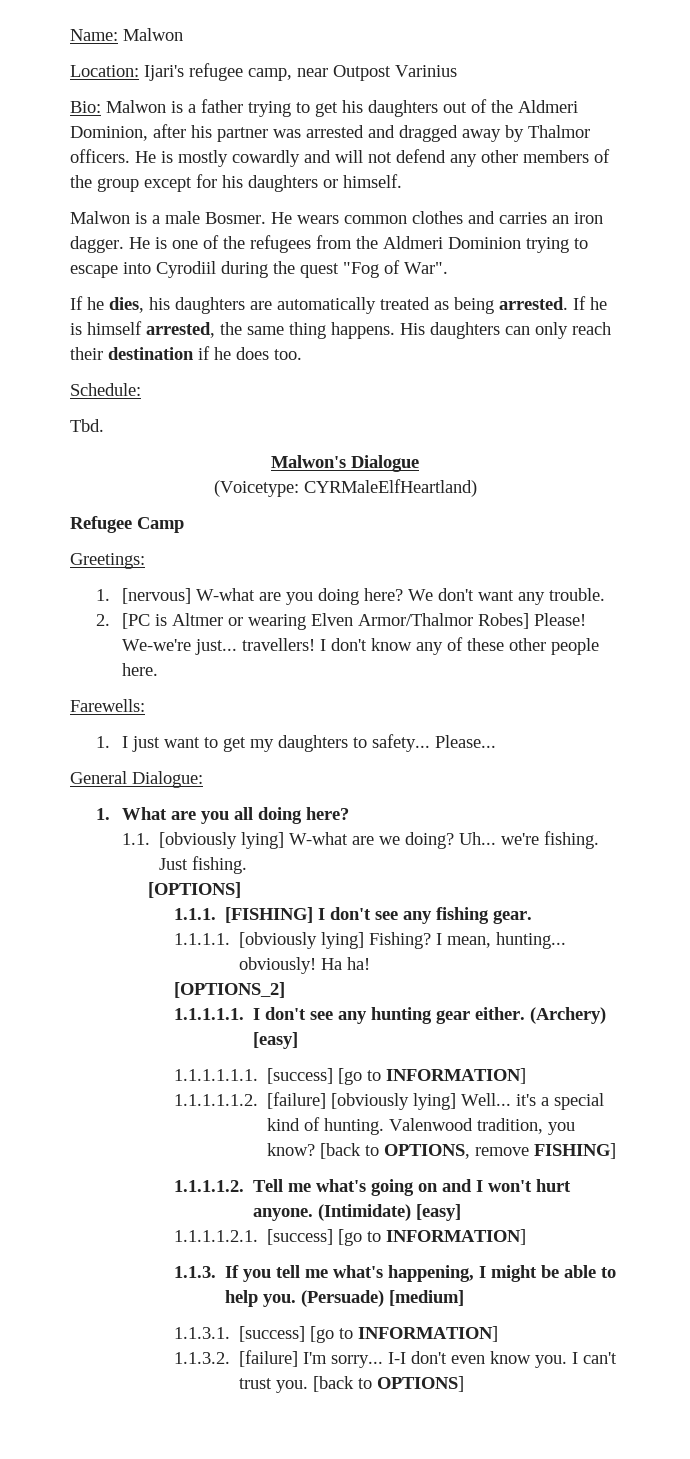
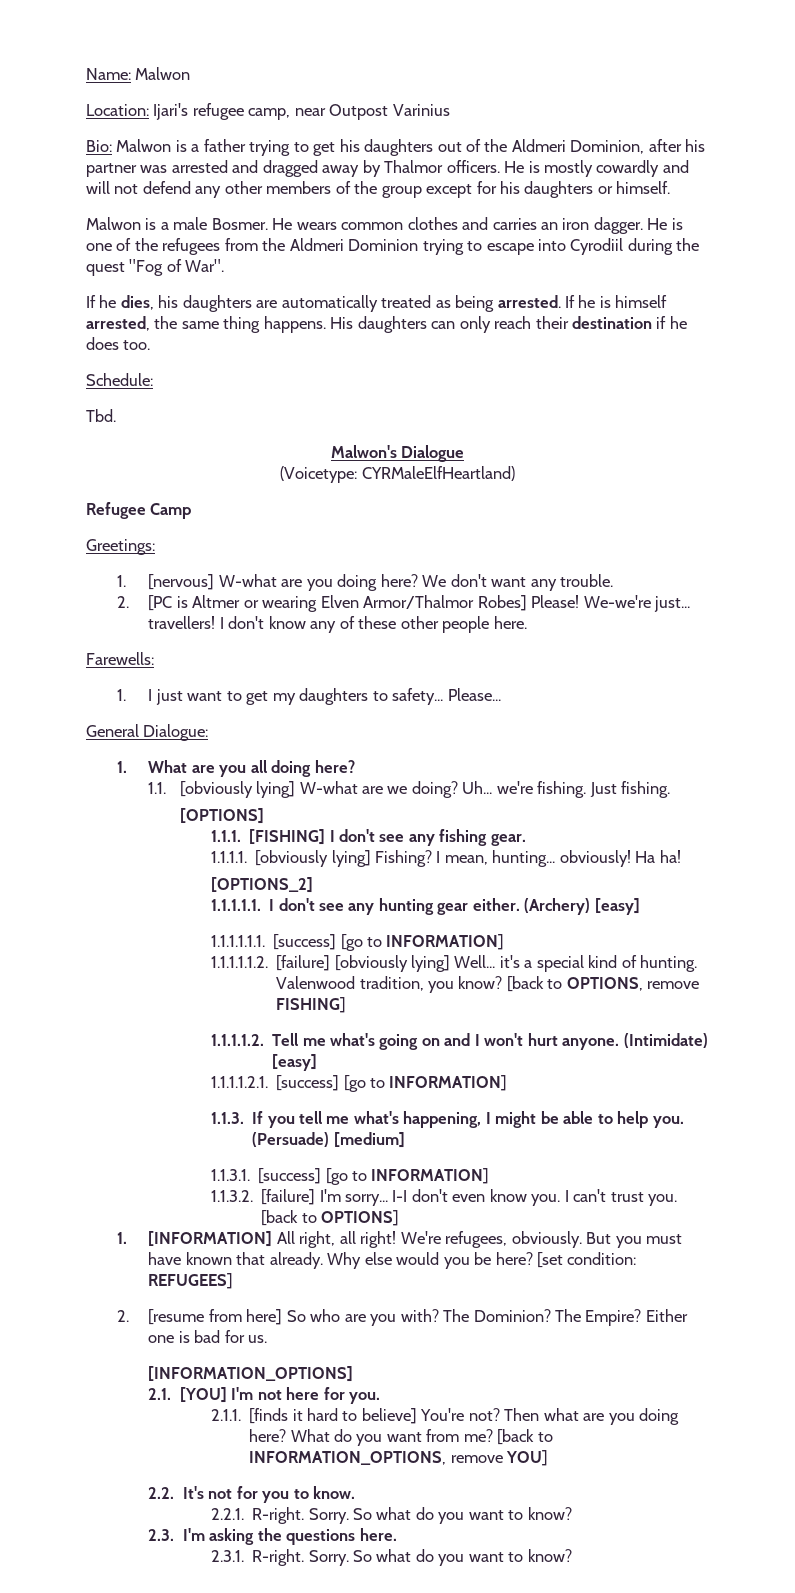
+ 1. [INFORMATION] All right, all right! We're refugees, obviously. But you must have known that already. Why else would you be here? [set condition: REFUGEES]
+ 2. [resume from here] So who are you with? The Dominion? The Empire? Either one is bad for us.
+ [INFORMATION_OPTIONS]
+ 2.1. [YOU] I'm not here for you.
+ 2.1.1. [finds it hard to believe] You're not? Then what are you doing here? What do you want from me? [back to INFORMATION_OPTIONS, remove YOU]
+ 2.2. It's not for you to know.
+ 2.2.1. R-right. Sorry. So what do you want to know?
+ 2.3. I'm asking the questions here.
+ 2.3.1. R-right. Sorry. So what do you want to know?

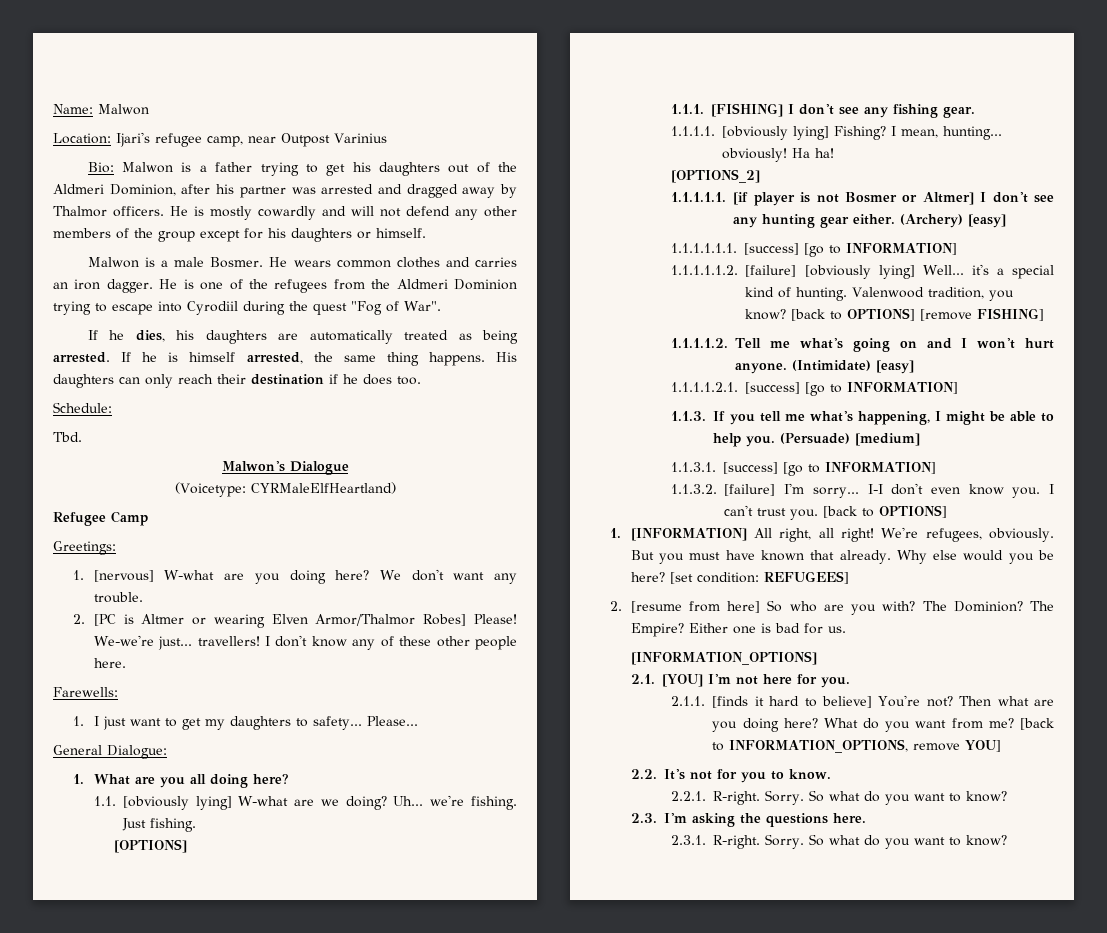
- 1.1.1.1.1. I don't see any hunting gear either.
+ 1.1.1.1.1. [if player is not Bosmer or Altmer] I don't see any hunting gear either.
- [back to OPTIONS, remove FISHING]
+ [back to OPTIONS] [remove FISHING]

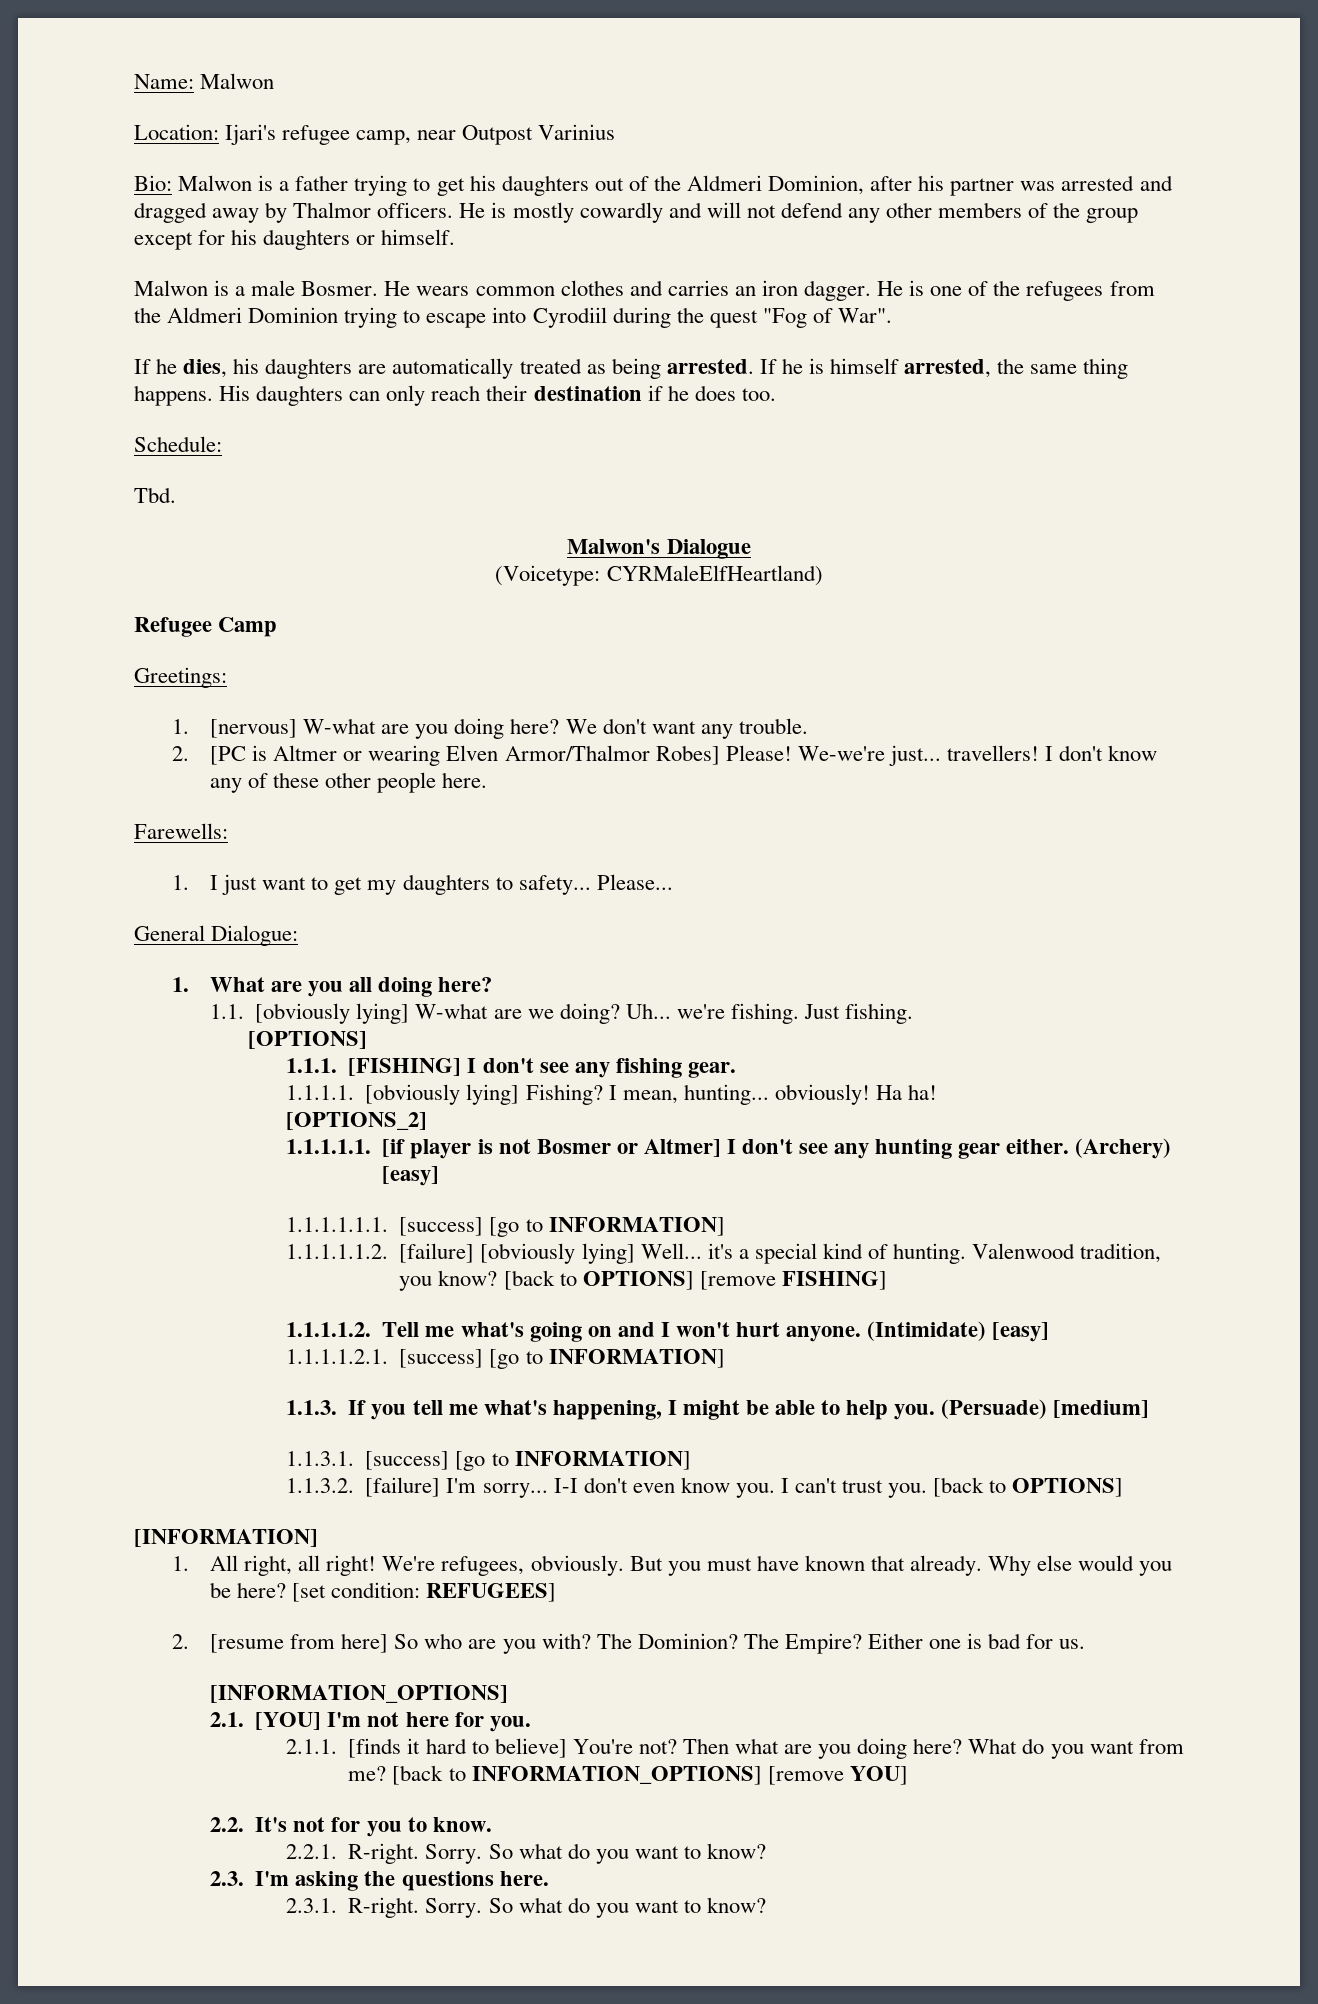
- 1. [INFORMATION] All right, all right!
+ [INFORMATION]
+ 1. All right, all right!
- [back to INFORMATION_OPTIONS, remove YOU]
+ [back to INFORMATION_OPTIONS] [remove YOU]

